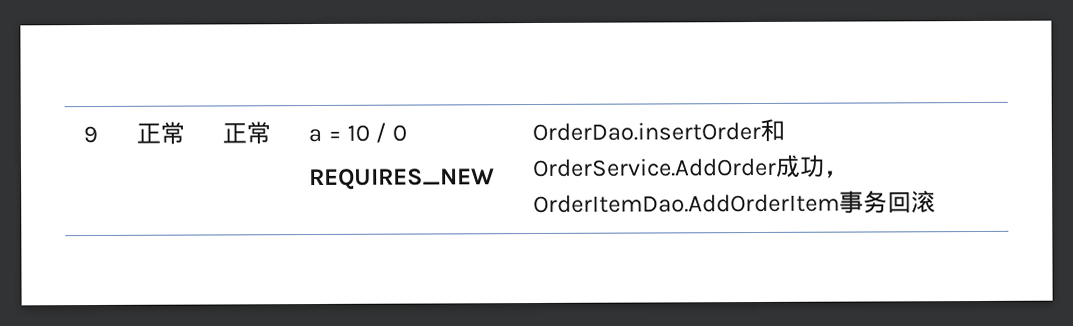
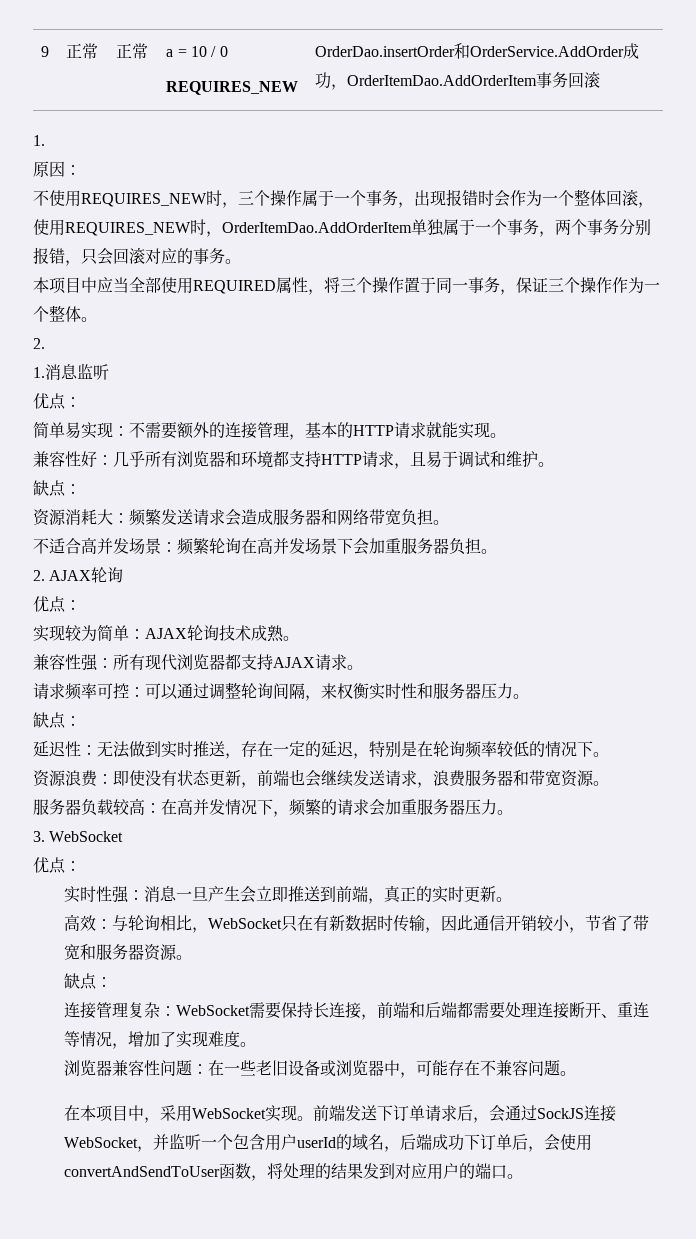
  9 | 正常 | 正常 | a = 10 / 0
  REQUIRES_NEW | OrderDao.insertOrder和OrderService.AddOrder成功，OrderItemDao.AddOrderItem事务回滚
+ 1.
+ 原因：
+ 不使用REQUIRES_NEW时，三个操作属于一个事务，出现报错时会作为一个整体回滚，使用REQUIRES_NEW时，OrderItemDao.AddOrderItem单独属于一个事务，两个事务分别报错，只会回滚对应的事务。
+ 本项目中应当全部使用REQUIRED属性，将三个操作置于同一事务，保证三个操作作为一个整体。
+ 2.
+ 1.消息监听
+ 优点：
+ 简单易实现：不需要额外的连接管理，基本的HTTP请求就能实现。
+ 兼容性好：几乎所有浏览器和环境都支持HTTP请求，且易于调试和维护。
+ 缺点：
+ 资源消耗大：频繁发送请求会造成服务器和网络带宽负担。
+ 不适合高并发场景：频繁轮询在高并发场景下会加重服务器负担。
+ 2. AJAX轮询
+ 优点：
+ 实现较为简单：AJAX轮询技术成熟。
+ 兼容性强：所有现代浏览器都支持AJAX请求。
+ 请求频率可控：可以通过调整轮询间隔，来权衡实时性和服务器压力。
+ 缺点：
+ 延迟性：无法做到实时推送，存在一定的延迟，特别是在轮询频率较低的情况下。
+ 资源浪费：即使没有状态更新，前端也会继续发送请求，浪费服务器和带宽资源。
+ 服务器负载较高：在高并发情况下，频繁的请求会加重服务器压力。
+ 3. WebSocket
+ 优点：
+ 实时性强：消息一旦产生会立即推送到前端，真正的实时更新。
+ 高效：与轮询相比，WebSocket只在有新数据时传输，因此通信开销较小，节省了带宽和服务器资源。
+ 缺点：
+ 连接管理复杂：WebSocket需要保持长连接，前端和后端都需要处理连接断开、重连等情况，增加了实现难度。
+ 浏览器兼容性问题：在一些老旧设备或浏览器中，可能存在不兼容问题。
+ 在本项目中，采用WebSocket实现。前端发送下订单请求后，会通过SockJS连接WebSocket，并监听一个包含用户userId的域名，后端成功下订单后，会使用convertAndSendToUser函数，将处理的结果发到对应用户的端口。

